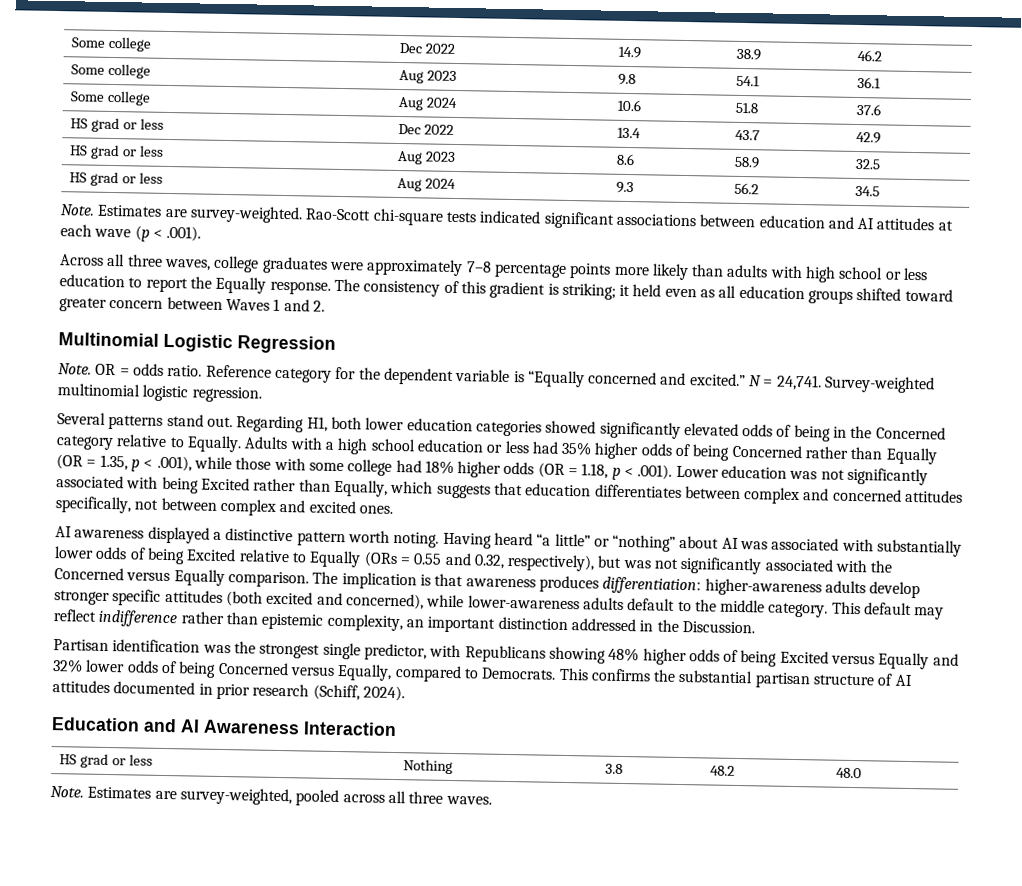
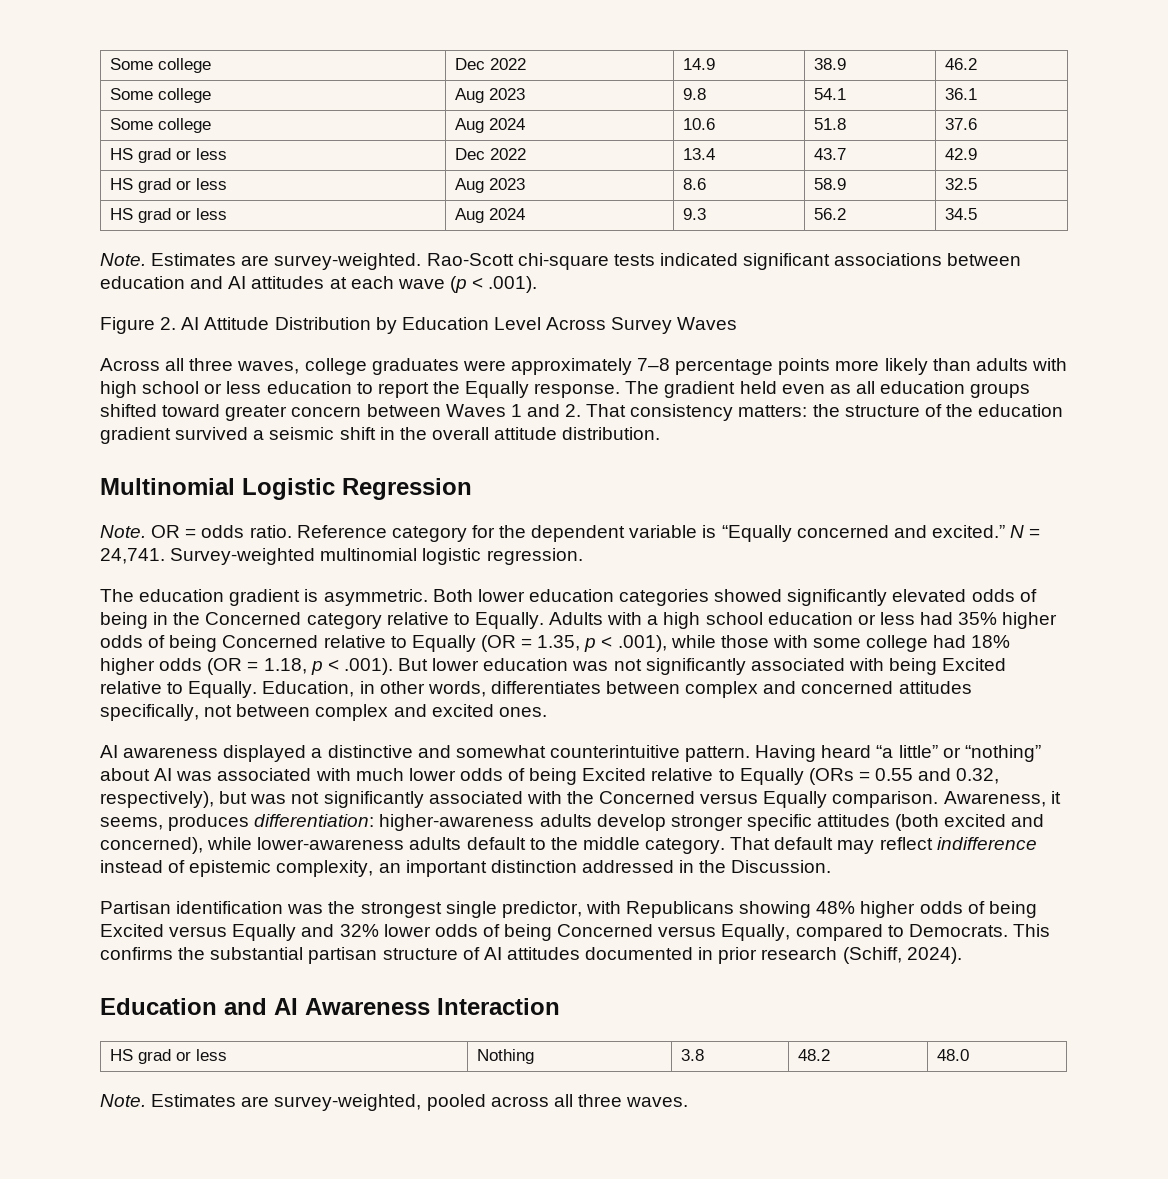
+ Figure 2. AI Attitude Distribution by Education Level Across Survey Waves
- The consistency of this gradient is striking; it held even as all education groups shifted toward greater concern between Waves 1 and 2.
+ The gradient held even as all education groups shifted toward greater concern between Waves 1 and 2. That consistency matters: the structure of the education gradient survived a seismic shift in the overall attitude distribution.
- Several patterns stand out. Regarding H1, both lower education categories showed significantly elevated odds of being in the Concerned category relative to Equally.
+ The education gradient is asymmetric. Both lower education categories showed significantly elevated odds of being in the Concerned category relative to Equally.
- Adults with a high school education or less had 35% higher odds of being Concerned rather than Equally (OR = 1.35, p < .001), while those with some college had 18% higher odds (OR = 1.18, p < .001). Lower education was not significantly associated with being Excited rather than Equally, which suggests that education differentiates between complex and concerned attitudes specifically, not between complex and excited ones.
+ Adults with a high school education or less had 35% higher odds of being Concerned relative to Equally (OR = 1.35, p < .001), while those with some college had 18% higher odds (OR = 1.18, p < .001). But lower education was not significantly associated with being Excited relative to Equally. Education, in other words, differentiates between complex and concerned attitudes specifically, not between complex and excited ones.
- AI awareness displayed a distinctive pattern worth noting.
+ AI awareness displayed a distinctive and somewhat counterintuitive pattern.
- Having heard “a little” or “nothing” about AI was associated with substantially lower odds of being Excited relative to Equally (ORs = 0.55 and 0.32, respectively), but was not significantly associated with the Concerned versus Equally comparison.
+ Having heard “a little” or “nothing” about AI was associated with much lower odds of being Excited relative to Equally (ORs = 0.55 and 0.32, respectively), but was not significantly associated with the Concerned versus Equally comparison.
- The implication is that awareness produces differentiation: higher-awareness adults develop stronger specific attitudes (both excited and concerned), while lower-awareness adults default to the middle category.
+ Awareness, it seems, produces differentiation: higher-awareness adults develop stronger specific attitudes (both excited and concerned), while lower-awareness adults default to the middle category.
- This default may reflect indifference rather than epistemic complexity, an important distinction addressed in the Discussion.
+ That default may reflect indifference instead of epistemic complexity, an important distinction addressed in the Discussion.

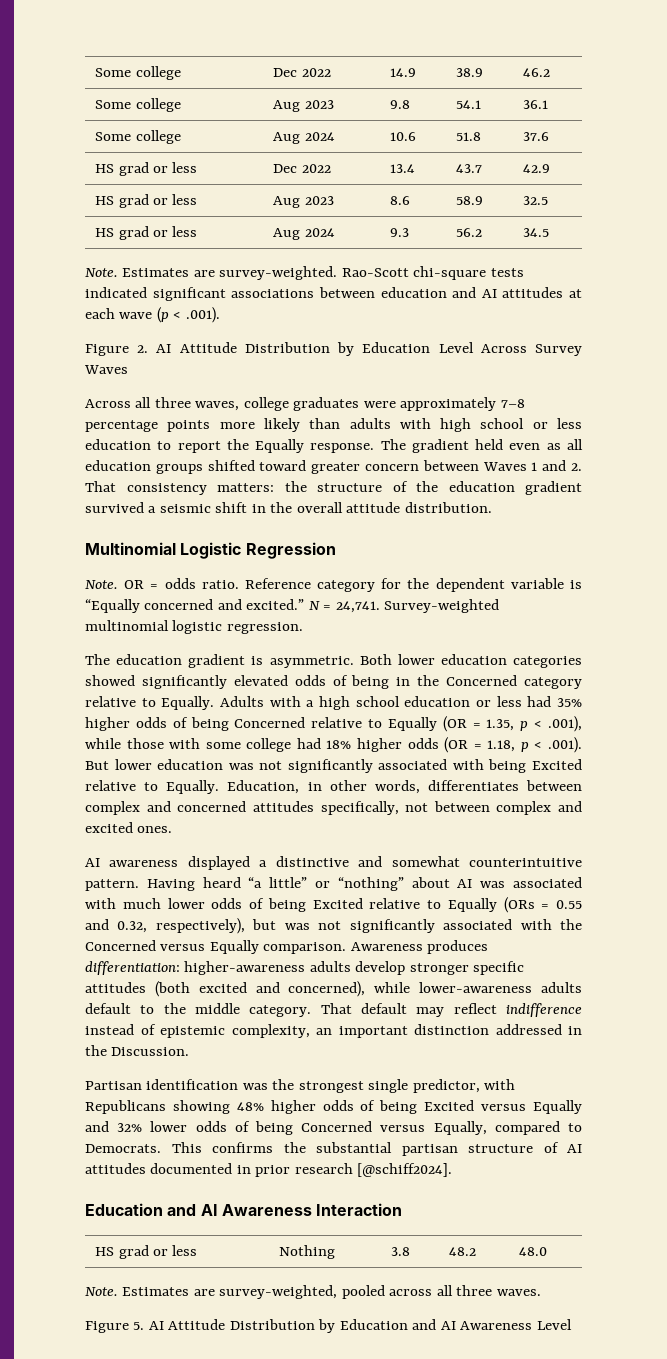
- Awareness, it seems, produces differentiation: higher-awareness adults develop stronger specific attitudes (both excited and concerned), while lower-awareness adults default to the middle category.
+ Awareness produces differentiation: higher-awareness adults develop stronger specific attitudes (both excited and concerned), while lower-awareness adults default to the middle category.
- This confirms the substantial partisan structure of AI attitudes documented in prior research (Schiff, 2024).
+ This confirms the substantial partisan structure of AI attitudes documented in prior research [@schiff2024].
+ Figure 5. AI Attitude Distribution by Education and AI Awareness Level

